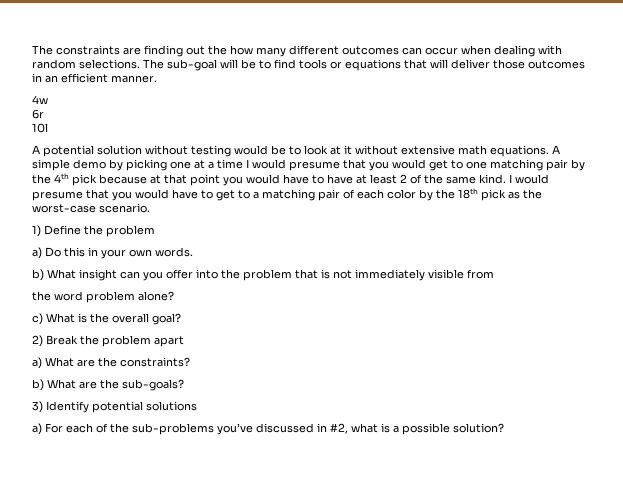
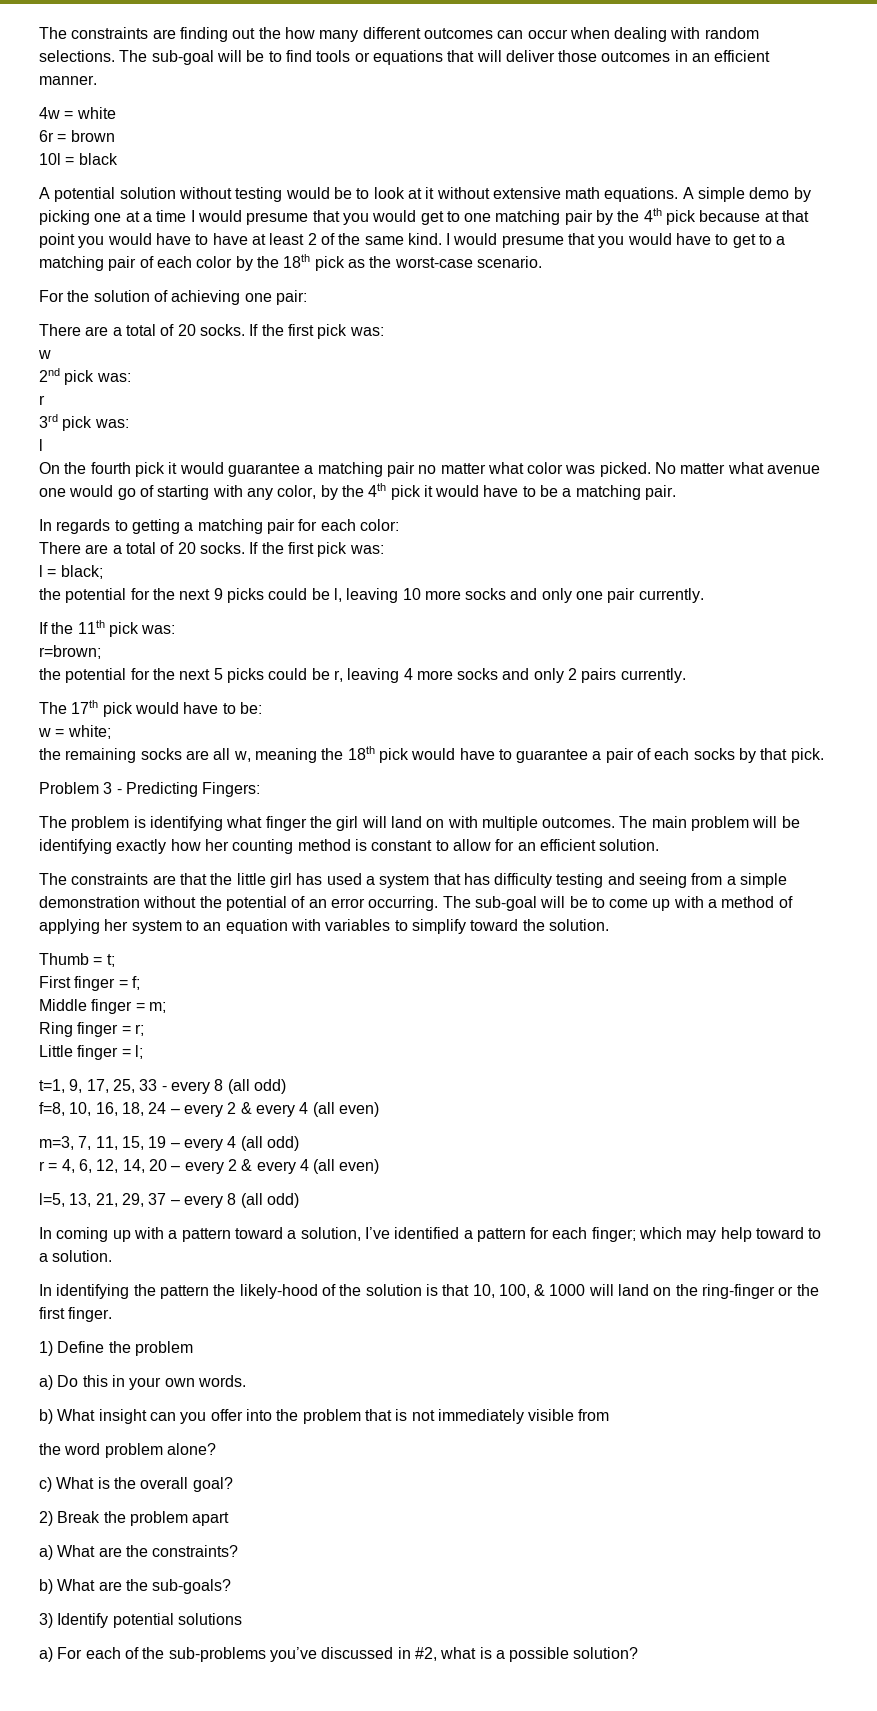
- 4w
+ 4w = white
- 6r
+ 6r = brown
- 10l
+ 10l = black
+ For the solution of achieving one pair:
+ There are a total of 20 socks. If the first pick was:
+ w
+ 2nd pick was:
+ r
+ 3rd pick was:
+ l
+ On the fourth pick it would guarantee a matching pair no matter what color was picked. No matter what avenue one would go of starting with any color, by the 4th pick it would have to be a matching pair.
+ In regards to getting a matching pair for each color:
+ There are a total of 20 socks. If the first pick was:
+ l = black;
+ the potential for the next 9 picks could be l, leaving 10 more socks and only one pair currently.
+ If the 11th pick was:
+ r=brown;
+ the potential for the next 5 picks could be r, leaving 4 more socks and only 2 pairs currently.
+ The 17th pick would have to be:
+ w = white;
+ the remaining socks are all w, meaning the 18th pick would have to guarantee a pair of each socks by that pick.
+ Problem 3 - Predicting Fingers:
+ The problem is identifying what finger the girl will land on with multiple outcomes. The main problem will be identifying exactly how her counting method is constant to allow for an efficient solution.
+ The constraints are that the little girl has used a system that has difficulty testing and seeing from a simple demonstration without the potential of an error occurring. The sub-goal will be to come up with a method of applying her system to an equation with variables to simplify toward the solution.
+ Thumb = t;
+ First finger = f;
+ Middle finger = m;
+ Ring finger = r;
+ Little finger = l;
+ t=1, 9, 17, 25, 33 - every 8 (all odd)
+ f=8, 10, 16, 18, 24 – every 2 & every 4 (all even)
+ m=3, 7, 11, 15, 19 – every 4 (all odd)
+ r = 4, 6, 12, 14, 20 – every 2 & every 4 (all even)
+ l=5, 13, 21, 29, 37 – every 8 (all odd)
+ In coming up with a pattern toward a solution, I’ve identified a pattern for each finger; which may help toward to a solution.
+ In identifying the pattern the likely-hood of the solution is that 10, 100, & 1000 will land on the ring-finger or the first finger.

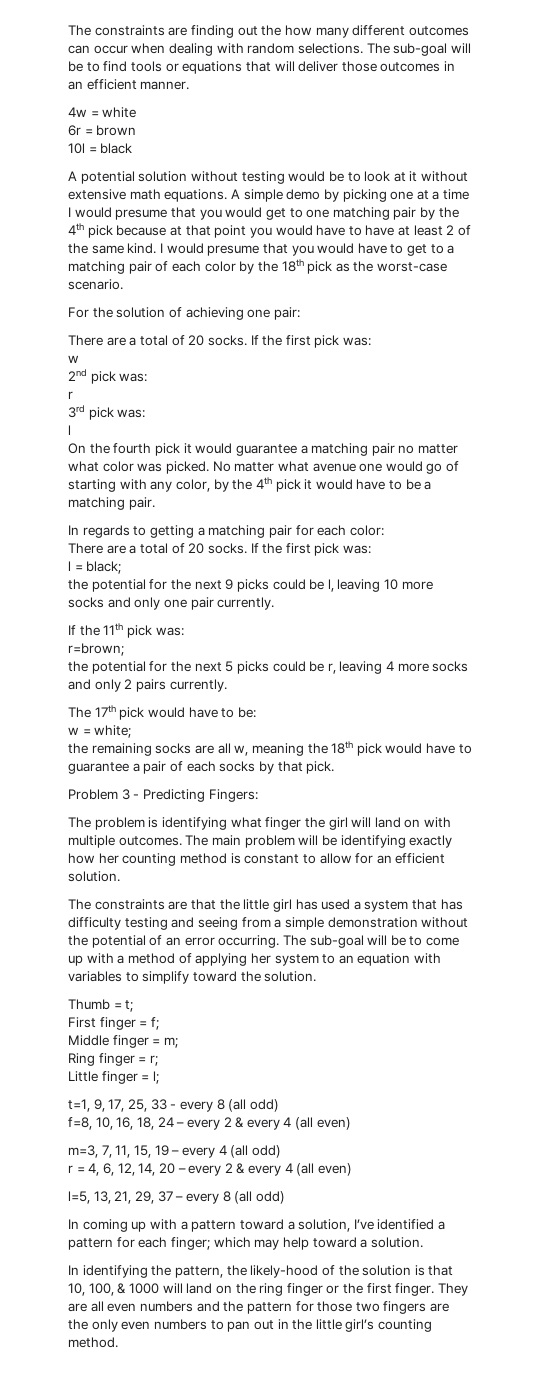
- In coming up with a pattern toward a solution, I’ve identified a pattern for each finger; which may help toward to a solution.
+ In coming up with a pattern toward a solution, I’ve identified a pattern for each finger; which may help toward a solution.
- In identifying the pattern the likely-hood of the solution is that 10, 100, & 1000 will land on the ring-finger or the first finger.
- 1) Define the problem
- a) Do this in your own words.
- b) What insight can you offer into the problem that is not immediately visible from
- the word problem alone?
- c) What is the overall goal?
- 2) Break the problem apart
- a) What are the constraints?
- b) What are the sub-goals?
- 3) Identify potential solutions
- a) For each of the sub-problems you’ve discussed in #2, what is a possible solution?
+ In identifying the pattern, the likely-hood of the solution is that 10, 100, & 1000 will land on the ring finger or the first finger. They are all even numbers and the pattern for those two fingers are the only even numbers to pan out in the little girl’s counting method.

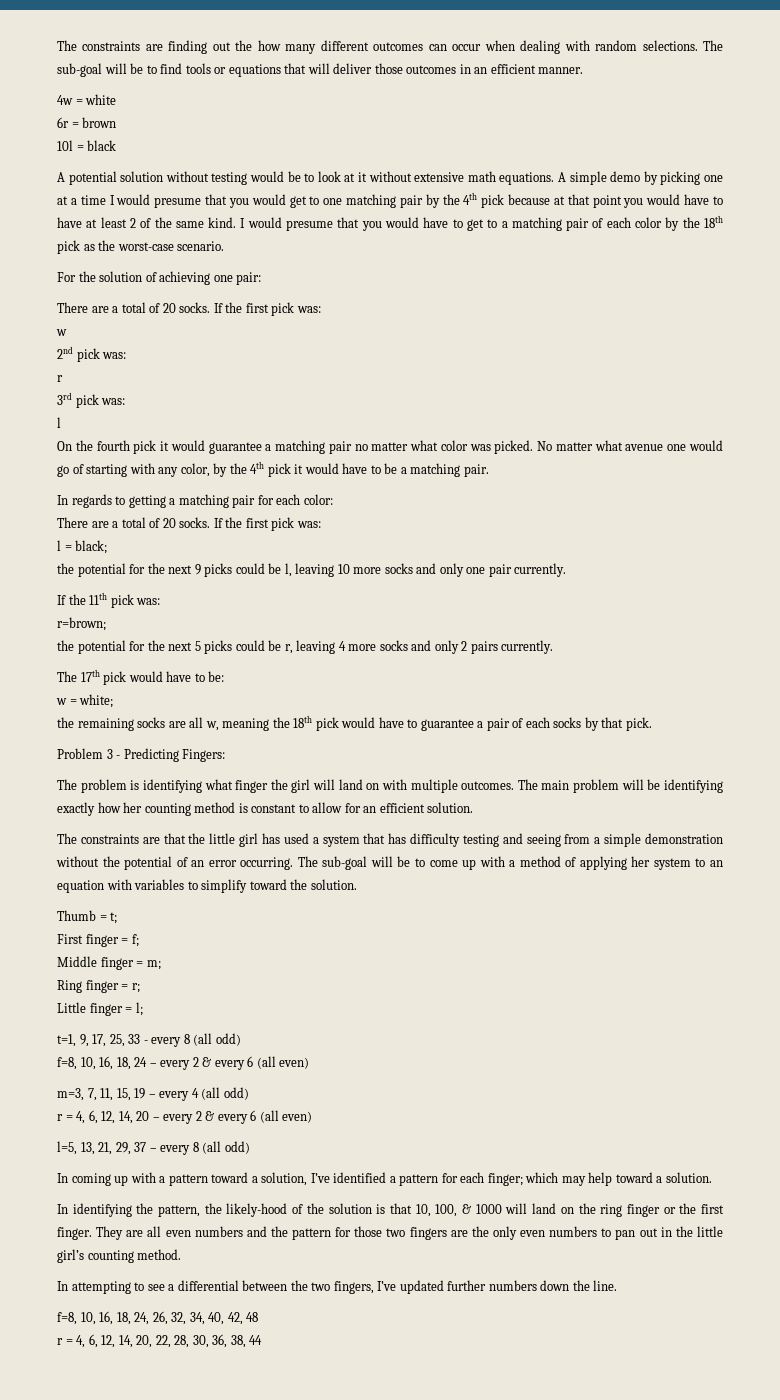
- f=8, 10, 16, 18, 24 – every 2 & every 4 (all even)
+ f=8, 10, 16, 18, 24 – every 2 & every 6 (all even)
- r = 4, 6, 12, 14, 20 – every 2 & every 4 (all even)
+ r = 4, 6, 12, 14, 20 – every 2 & every 6 (all even)
+ In attempting to see a differential between the two fingers, I’ve updated further numbers down the line.
+ f=8, 10, 16, 18, 24, 26, 32, 34, 40, 42, 48
+ r = 4, 6, 12, 14, 20, 22, 28, 30, 36, 38, 44

